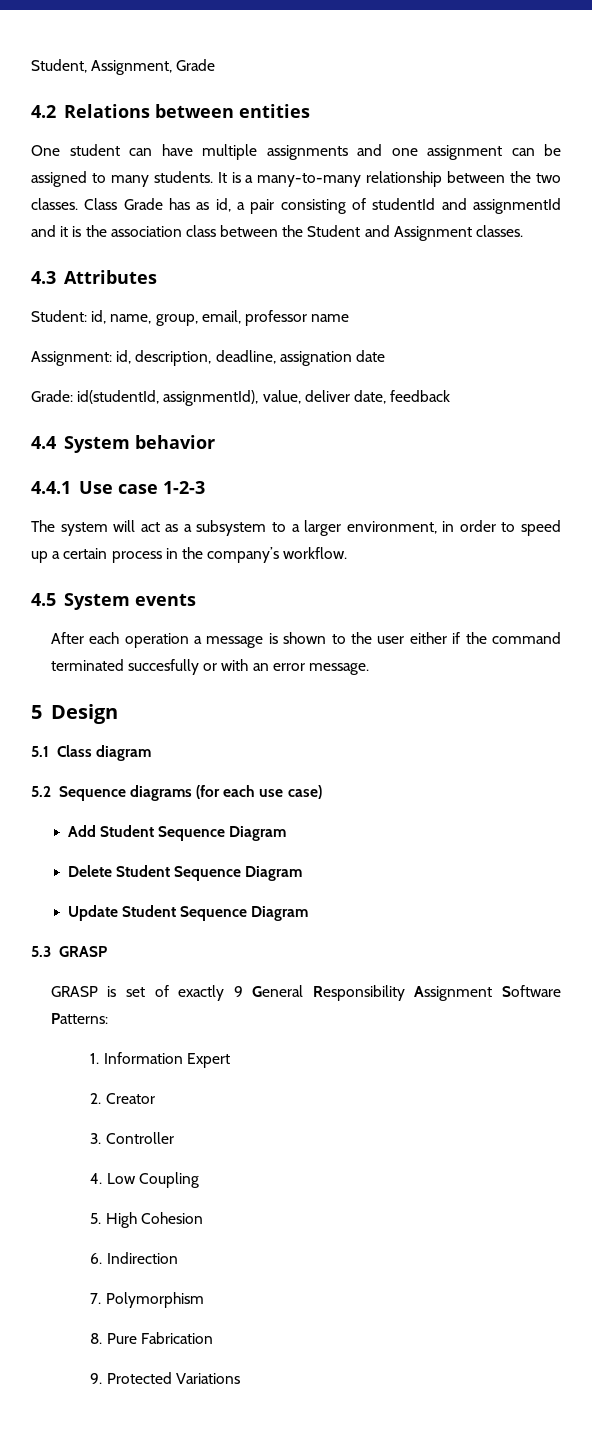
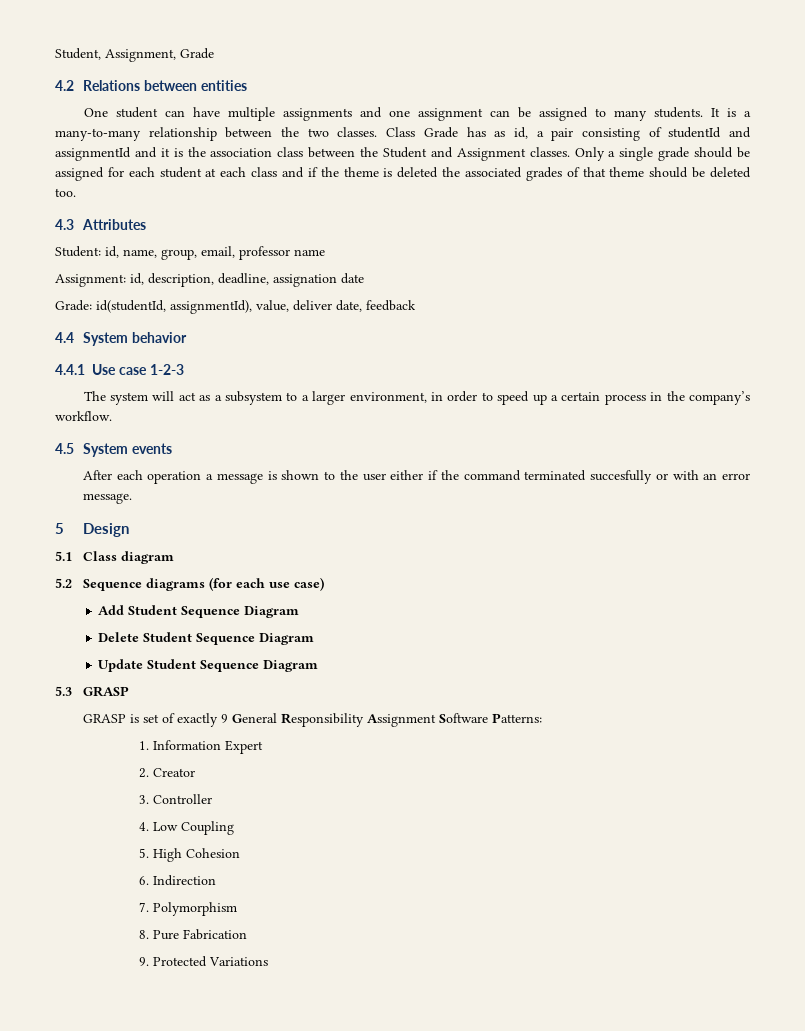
+ Only a single grade should be assigned for each student at each class and if the theme is deleted the associated grades of that theme should be deleted too.

